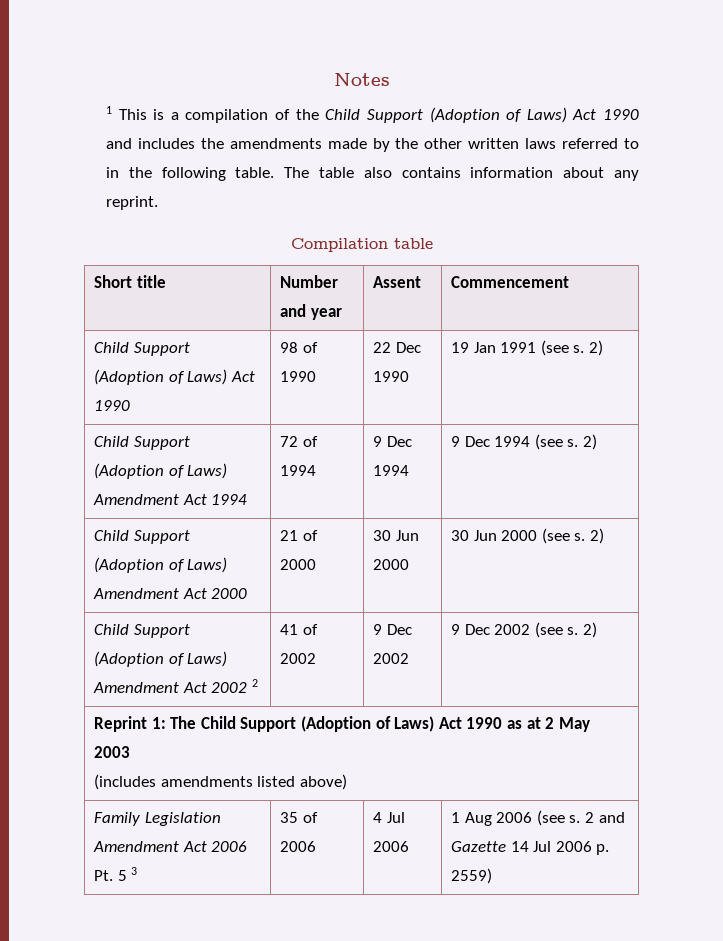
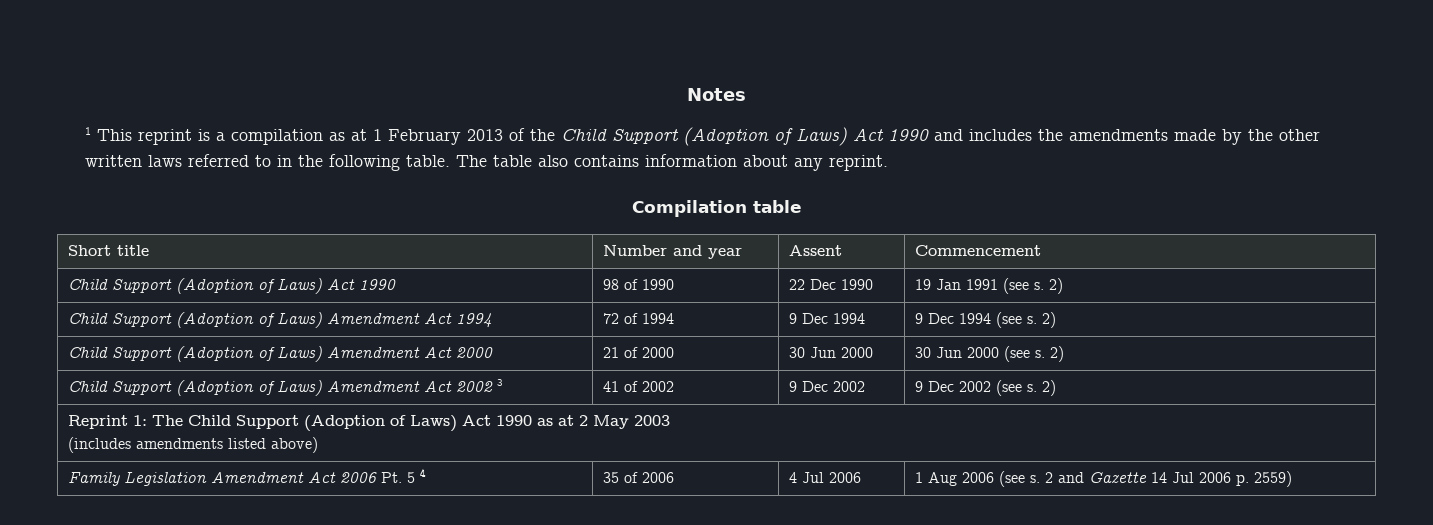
- 1 This is a compilation of the Child Support (Adoption of Laws) Act 1990 and includes the amendments made by the other written laws referred to in the following table.
+ 1 This reprint is a compilation as at 1 February 2013 of the Child Support (Adoption of Laws) Act 1990 and includes the amendments made by the other written laws referred to in the following table.
- Child Support (Adoption of Laws) Amendment Act 2002 2 | 41 of 2002 | 9 Dec 2002 | 9 Dec 2002 (see s. 2)
+ Child Support (Adoption of Laws) Amendment Act 2002 3 | 41 of 2002 | 9 Dec 2002 | 9 Dec 2002 (see s. 2)
- Family Legislation Amendment Act 2006 Pt. 5 3 | 35 of 2006 | 4 Jul 2006 | 1 Aug 2006 (see s. 2 and Gazette 14 Jul 2006 p. 2559)
+ Family Legislation Amendment Act 2006 Pt. 5 4 | 35 of 2006 | 4 Jul 2006 | 1 Aug 2006 (see s. 2 and Gazette 14 Jul 2006 p. 2559)

